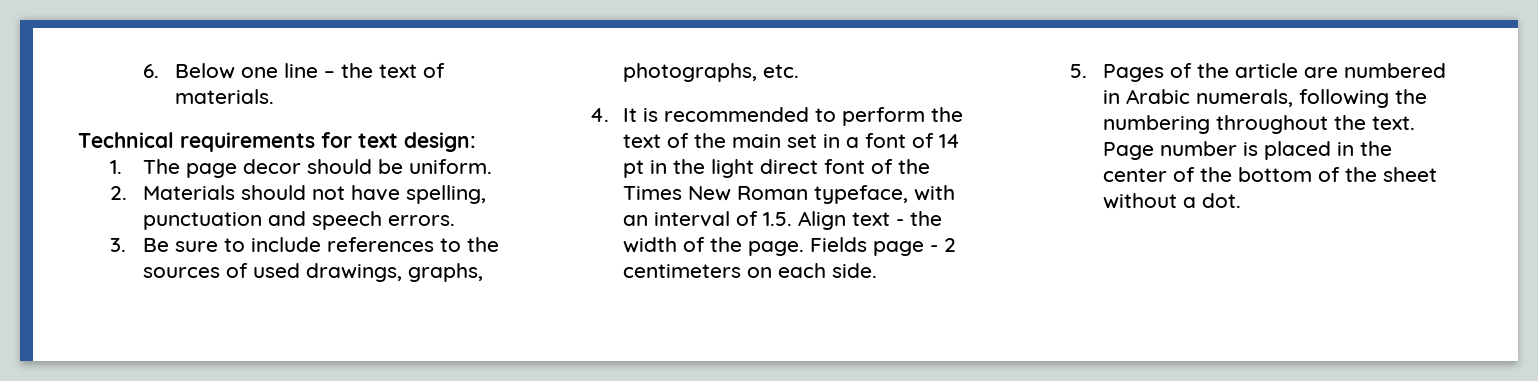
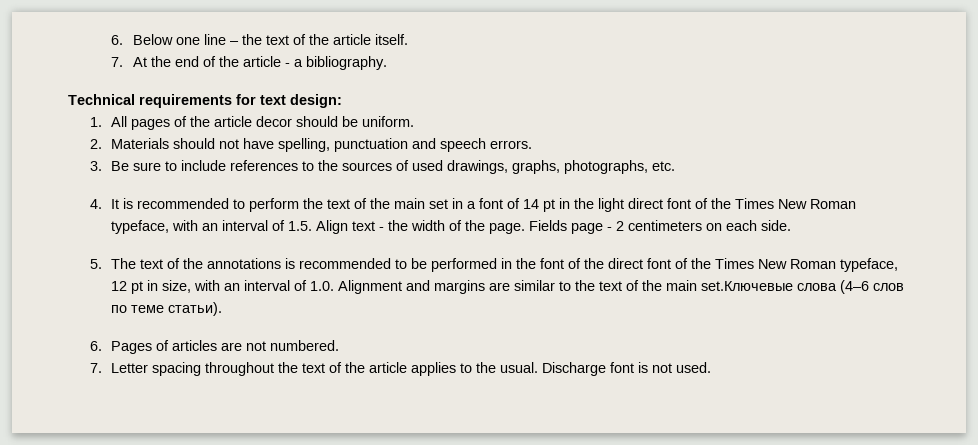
- 6. Below one line – the text of materials.
+ 6. Below one line – the text of the article itself.
+ 7. At the end of the article - a bibliography.
- 1. The page decor should be uniform.
+ 1. All pages of the article decor should be uniform.
- 5. Pages of the article are numbered in Arabic numerals, following the numbering throughout the text. Page number is placed in the center of the bottom of the sheet without a dot.
+ 5. The text of the annotations is recommended to be performed in the font of the direct font of the Times New Roman typeface, 12 pt in size, with an interval of 1.0. Alignment and margins are similar to the text of the main set.Ключевые слова (4–6 слов по теме статьи).
+ 6. Pages of articles are not numbered.
+ 7. Letter spacing throughout the text of the article applies to the usual. Discharge font is not used.

